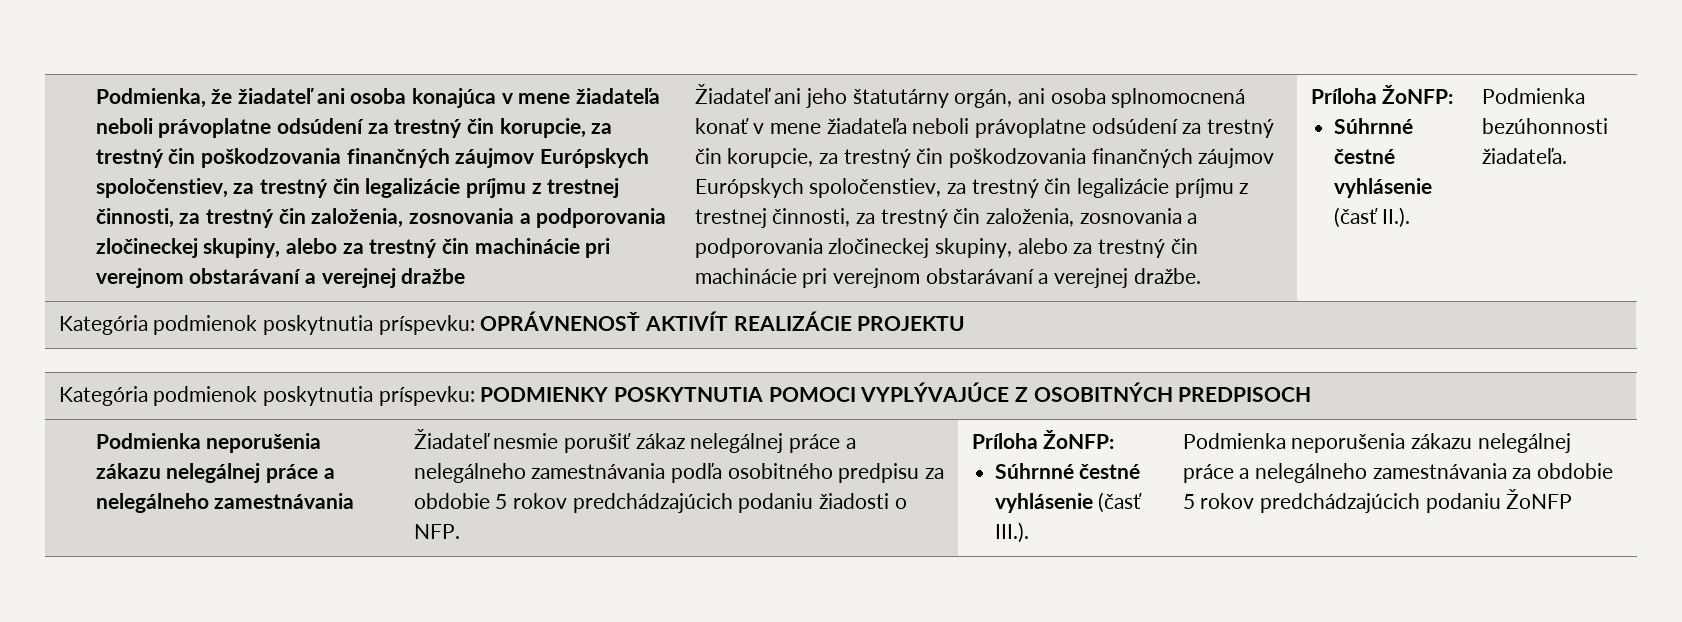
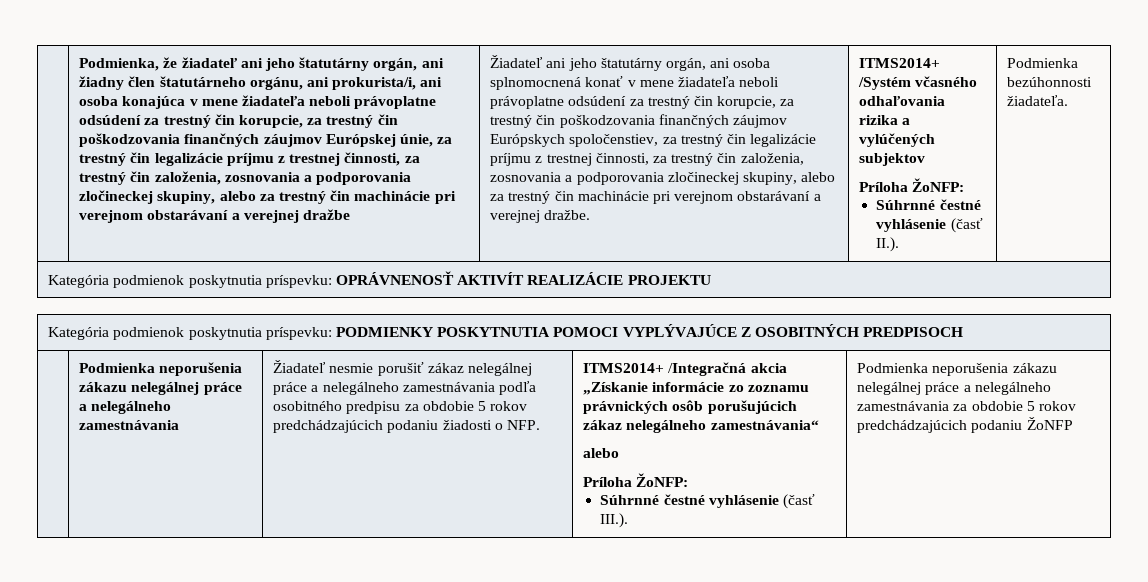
- Podmienka, že žiadateľ ani osoba konajúca v mene žiadateľa neboli právoplatne odsúdení za trestný čin korupcie, za trestný čin poškodzovania finančných záujmov Európskych spoločenstiev, za trestný čin legalizácie príjmu z trestnej činnosti, za trestný čin založenia, zosnovania a podporovania zločineckej skupiny, alebo za trestný čin machinácie pri verejnom obstarávaní a verejnej dražbe
+ Podmienka, že žiadateľ ani jeho štatutárny orgán, ani žiadny člen štatutárneho orgánu, ani prokurista/i, ani osoba konajúca v mene žiadateľa neboli právoplatne odsúdení za trestný čin korupcie, za trestný čin poškodzovania finančných záujmov Európskej únie, za trestný čin legalizácie príjmu z trestnej činnosti, za trestný čin založenia, zosnovania a podporovania zločineckej skupiny, alebo za trestný čin machinácie pri verejnom obstarávaní a verejnej dražbe
+ ITMS2014+ /Systém včasného odhaľovania rizika a vylúčených subjektov
+ ITMS2014+ /Integračná akcia „Získanie informácie zo zoznamu právnických osôb porušujúcich zákaz nelegálneho zamestnávania“
+ alebo

